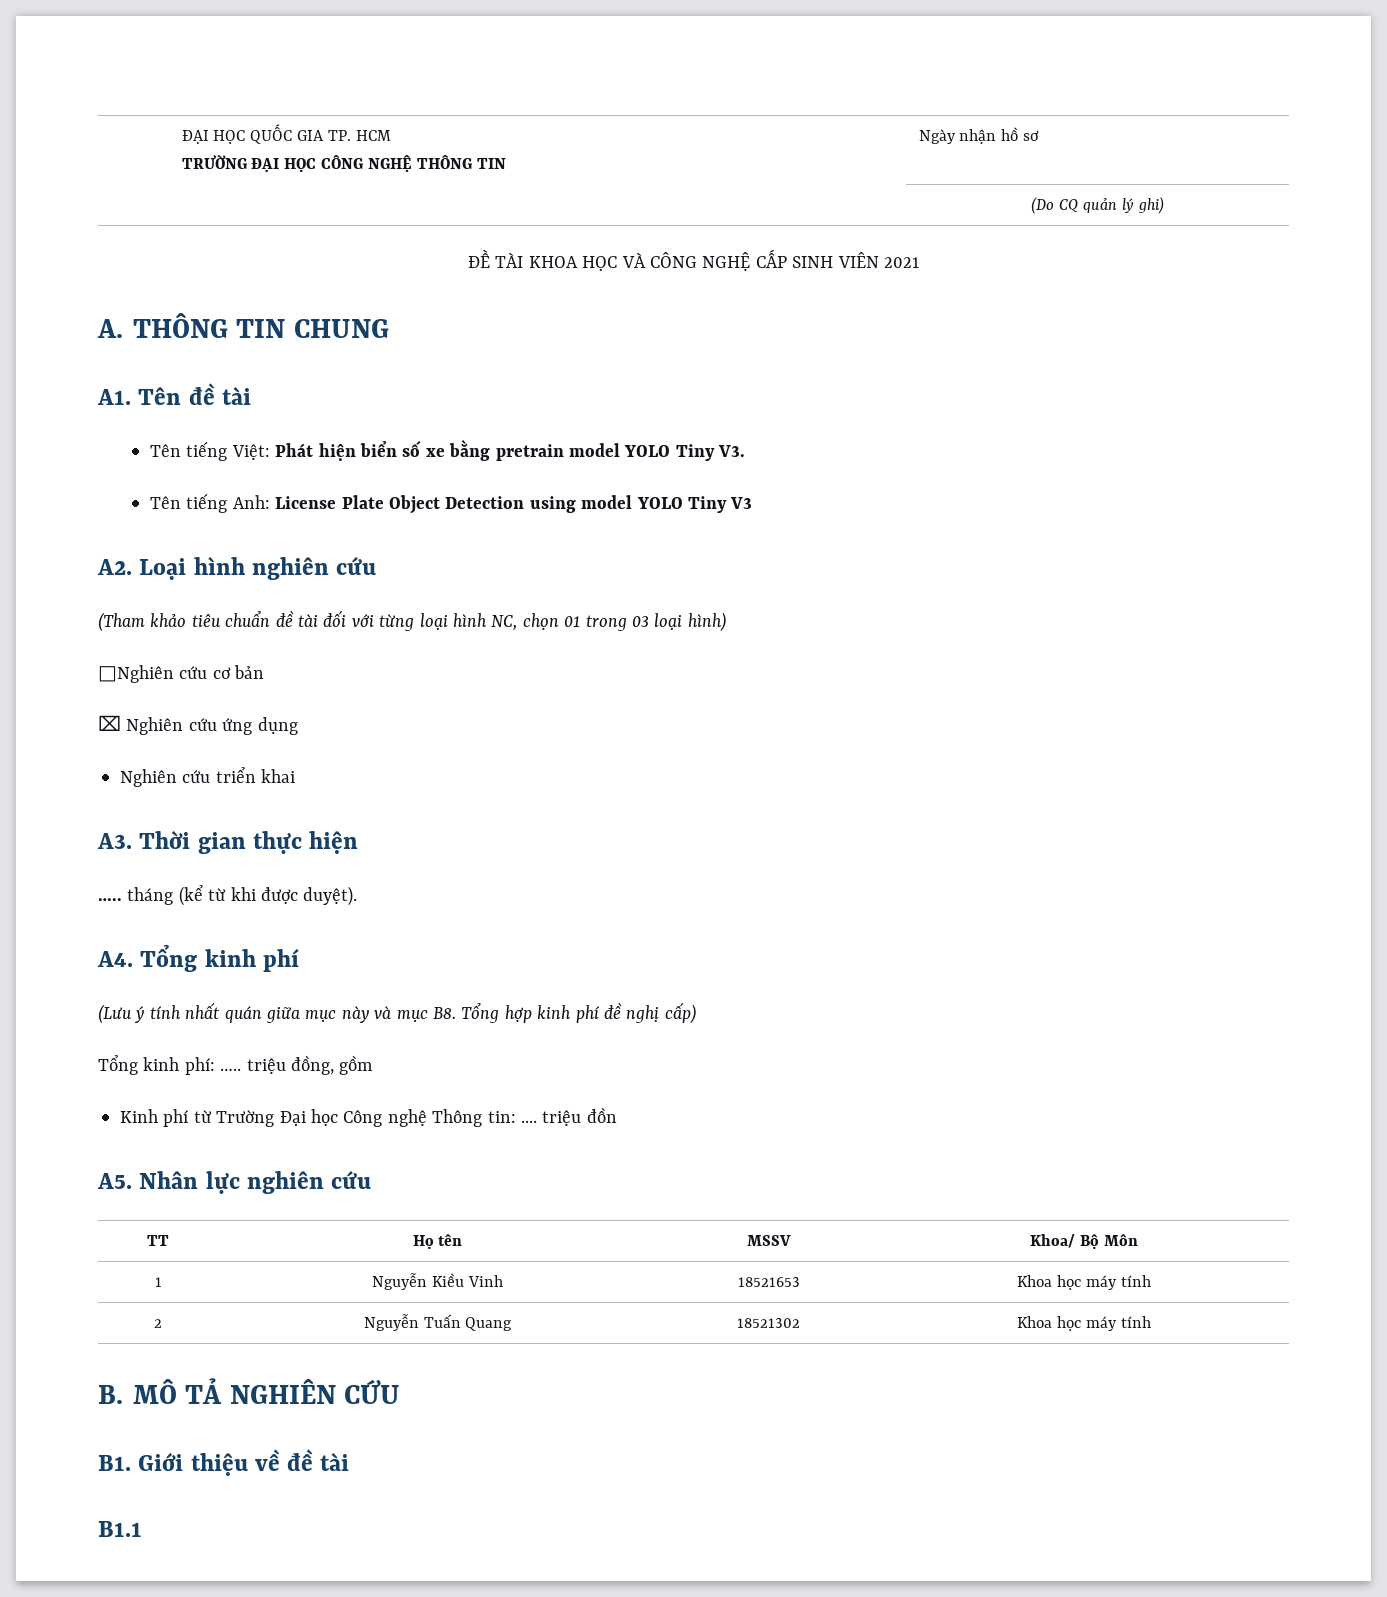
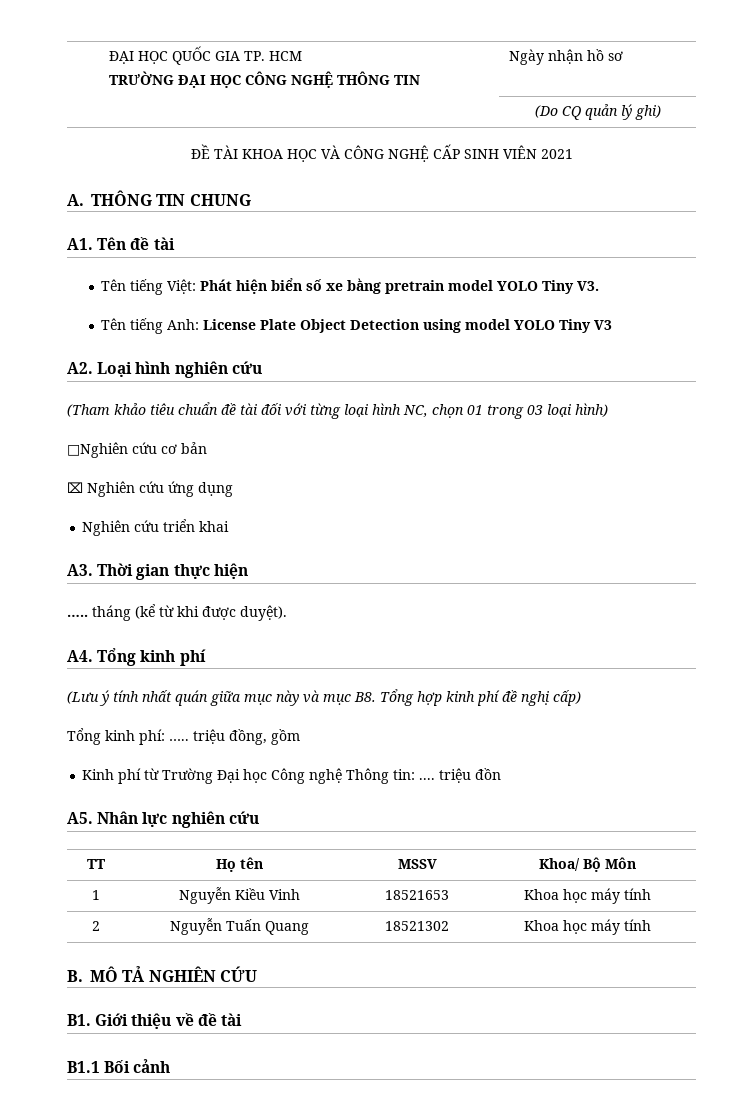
- B1.1
+ B1.1 Bối cảnh

